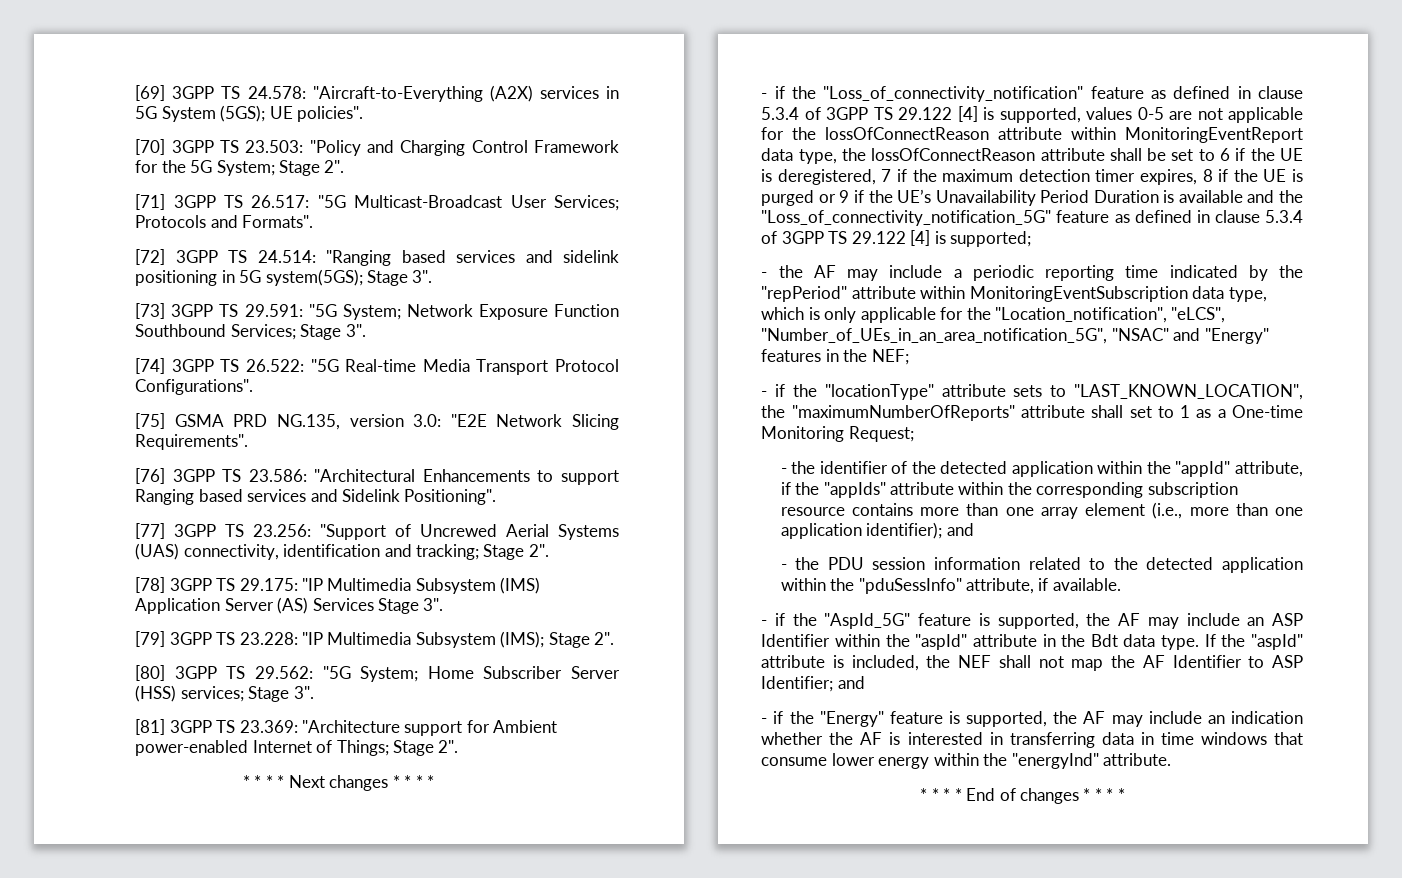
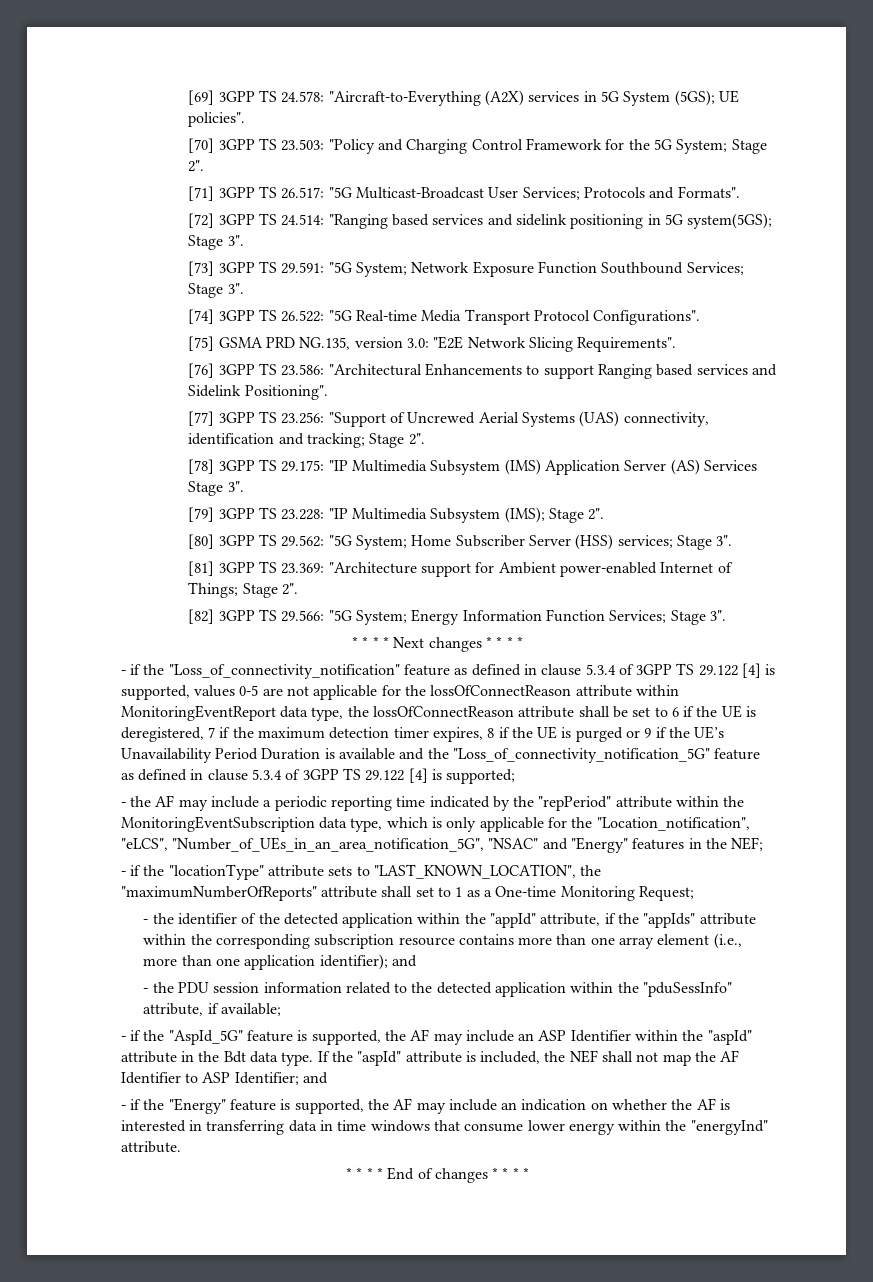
+ [82] 3GPP TS 29.566: "5G System; Energy Information Function Services; Stage 3".
- - the AF may include a periodic reporting time indicated by the "repPeriod" attribute within MonitoringEventSubscription data type, which is only applicable for the "Location_notification", "eLCS", "Number_of_UEs_in_an_area_notification_5G", "NSAC" and "Energy" features in the NEF;
+ - the AF may include a periodic reporting time indicated by the "repPeriod" attribute within the MonitoringEventSubscription data type, which is only applicable for the "Location_notification", "eLCS", "Number_of_UEs_in_an_area_notification_5G", "NSAC" and "Energy" features in the NEF;
- - the PDU session information related to the detected application within the "pduSessInfo" attribute, if available.
+ - the PDU session information related to the detected application within the "pduSessInfo" attribute, if available;
- - if the "Energy" feature is supported, the AF may include an indication whether the AF is interested in transferring data in time windows that consume lower energy within the "energyInd" attribute.
+ - if the "Energy" feature is supported, the AF may include an indication on whether the AF is interested in transferring data in time windows that consume lower energy within the "energyInd" attribute.

